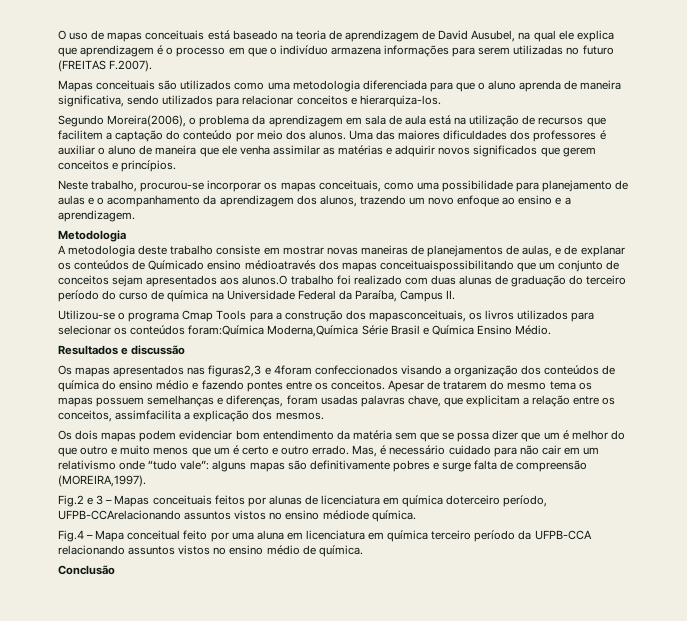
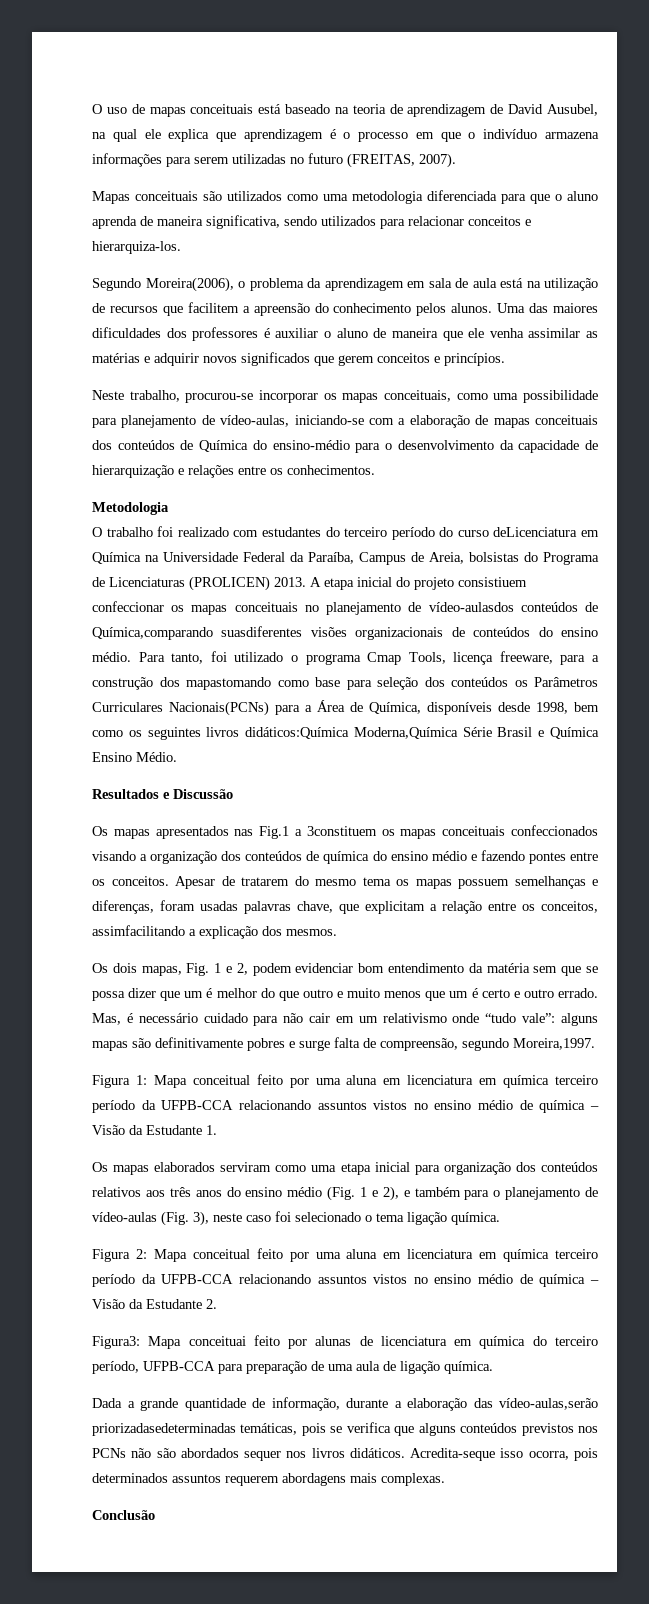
- O uso de mapas conceituais está baseado na teoria de aprendizagem de David Ausubel, na qual ele explica que aprendizagem é o processo em que o indivíduo armazena informações para serem utilizadas no futuro (FREITAS F.2007).
+ O uso de mapas conceituais está baseado na teoria de aprendizagem de David Ausubel, na qual ele explica que aprendizagem é o processo em que o indivíduo armazena informações para serem utilizadas no futuro (FREITAS, 2007).
- Segundo Moreira(2006), o problema da aprendizagem em sala de aula está na utilização de recursos que facilitem a captação do conteúdo por meio dos alunos.
+ Segundo Moreira(2006), o problema da aprendizagem em sala de aula está na utilização de recursos que facilitem a apreensão do conhecimento pelos alunos.
- Neste trabalho, procurou-se incorporar os mapas conceituais, como uma possibilidade para planejamento de aulas e o acompanhamento da aprendizagem dos alunos, trazendo um novo enfoque ao ensino e a aprendizagem.
+ Neste trabalho, procurou-se incorporar os mapas conceituais, como uma possibilidade para planejamento de vídeo-aulas, iniciando-se com a elaboração de mapas conceituais dos conteúdos de Química do ensino-médio para o desenvolvimento da capacidade de hierarquização e relações entre os conhecimentos.
  Metodologia
- A metodologia deste trabalho consiste em mostrar novas maneiras de planejamentos de aulas, e de explanar os conteúdos de Químicado ensino médioatravés dos mapas conceituaispossibilitando que um conjunto de conceitos sejam apresentados aos alunos.O trabalho foi realizado com duas alunas de graduação do terceiro período do curso de química na Universidade Federal da Paraíba, Campus II.
- Utilizou-se o programa Cmap Tools para a construção dos mapasconceituais, os livros utilizados para selecionar os conteúdos foram:Química Moderna,Química Série Brasil e Química Ensino Médio.
+ O trabalho foi realizado com estudantes do terceiro período do curso deLicenciatura em Química na Universidade Federal da Paraíba, Campus de Areia, bolsistas do Programa de Licenciaturas (PROLICEN) 2013. A etapa inicial do projeto consistiuem confeccionar os mapas conceituais no planejamento de vídeo-aulasdos conteúdos de Química,comparando suasdiferentes visões organizacionais de conteúdos do ensino médio. Para tanto, foi utilizado o programa Cmap Tools, licença freeware, para a construção dos mapastomando como base para seleção dos conteúdos os Parâmetros Curriculares Nacionais(PCNs) para a Área de Química, disponíveis desde 1998, bem como os seguintes livros didáticos:Química Moderna,Química Série Brasil e Química Ensino Médio.
- Resultados e discussão
+ Resultados e Discussão
- Os mapas apresentados nas figuras2,3 e 4foram confeccionados visando a organização dos conteúdos de química do ensino médio e fazendo pontes entre os conceitos.
+ Os mapas apresentados nas Fig.1 a 3constituem os mapas conceituais confeccionados visando a organização dos conteúdos de química do ensino médio e fazendo pontes entre os conceitos.
- Apesar de tratarem do mesmo tema os mapas possuem semelhanças e diferenças, foram usadas palavras chave, que explicitam a relação entre os conceitos, assimfacilita a explicação dos mesmos.
+ Apesar de tratarem do mesmo tema os mapas possuem semelhanças e diferenças, foram usadas palavras chave, que explicitam a relação entre os conceitos, assimfacilitando a explicação dos mesmos.
- Os dois mapas podem evidenciar bom entendimento da matéria sem que se possa dizer que um é melhor do que outro e muito menos que um é certo e outro errado.
+ Os dois mapas, Fig. 1 e 2, podem evidenciar bom entendimento da matéria sem que se possa dizer que um é melhor do que outro e muito menos que um é certo e outro errado.
- Mas, é necessário cuidado para não cair em um relativismo onde “tudo vale”: alguns mapas são definitivamente pobres e surge falta de compreensão (MOREIRA,1997).
- Fig.2 e 3 – Mapas conceituais feitos por alunas de licenciatura em química doterceiro período, UFPB-CCArelacionando assuntos vistos no ensino médiode química.
- Fig.4 – Mapa conceitual feito por uma aluna em licenciatura em química terceiro período da UFPB-CCA relacionando assuntos vistos no ensino médio de química.
+ Mas, é necessário cuidado para não cair em um relativismo onde “tudo vale”: alguns mapas são definitivamente pobres e surge falta de compreensão, segundo Moreira,1997.
+ Figura 1: Mapa conceitual feito por uma aluna em licenciatura em química terceiro período da UFPB-CCA relacionando assuntos vistos no ensino médio de química – Visão da Estudante 1.
+ Os mapas elaborados serviram como uma etapa inicial para organização dos conteúdos relativos aos três anos do ensino médio (Fig. 1 e 2), e também para o planejamento de vídeo-aulas (Fig. 3), neste caso foi selecionado o tema ligação química.
+ Figura 2: Mapa conceitual feito por uma aluna em licenciatura em química terceiro período da UFPB-CCA relacionando assuntos vistos no ensino médio de química – Visão da Estudante 2.
+ Figura3: Mapa conceituai feito por alunas de licenciatura em química do terceiro período, UFPB-CCA para preparação de uma aula de ligação química.
+ Dada a grande quantidade de informação, durante a elaboração das vídeo-aulas,serão priorizadasedeterminadas temáticas, pois se verifica que alguns conteúdos previstos nos PCNs não são abordados sequer nos livros didáticos. Acredita-seque isso ocorra, pois determinados assuntos requerem abordagens mais complexas.

